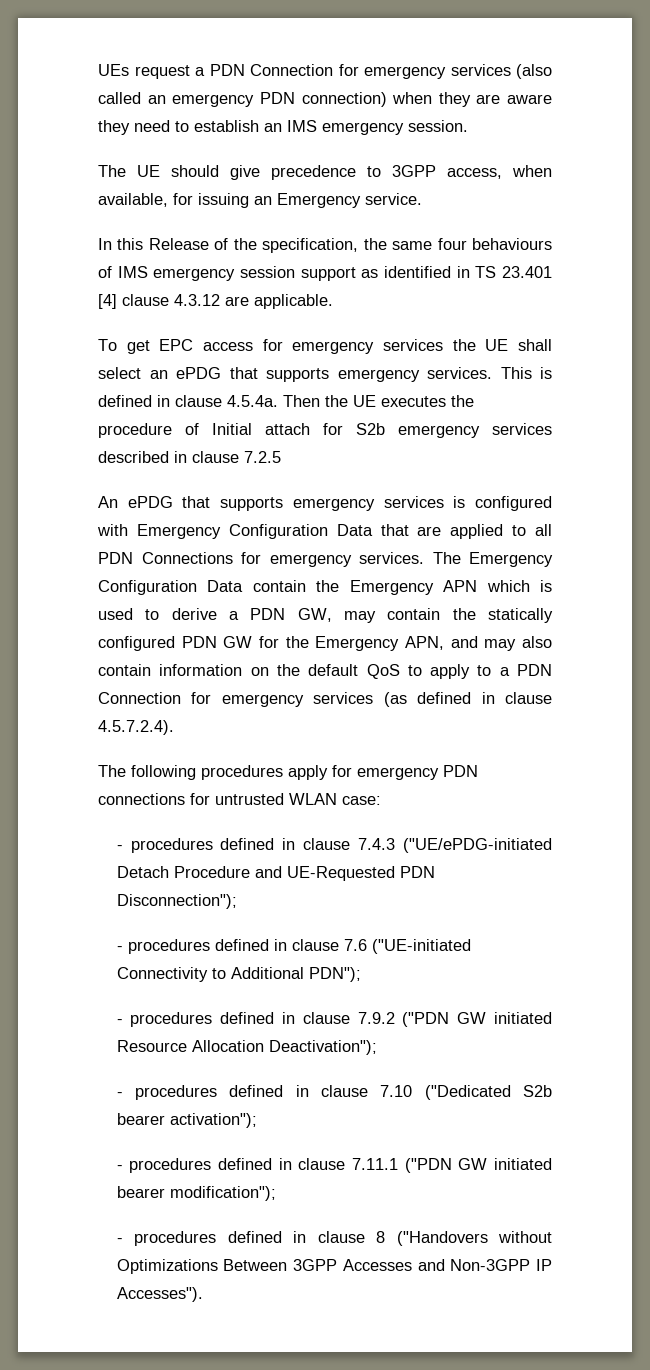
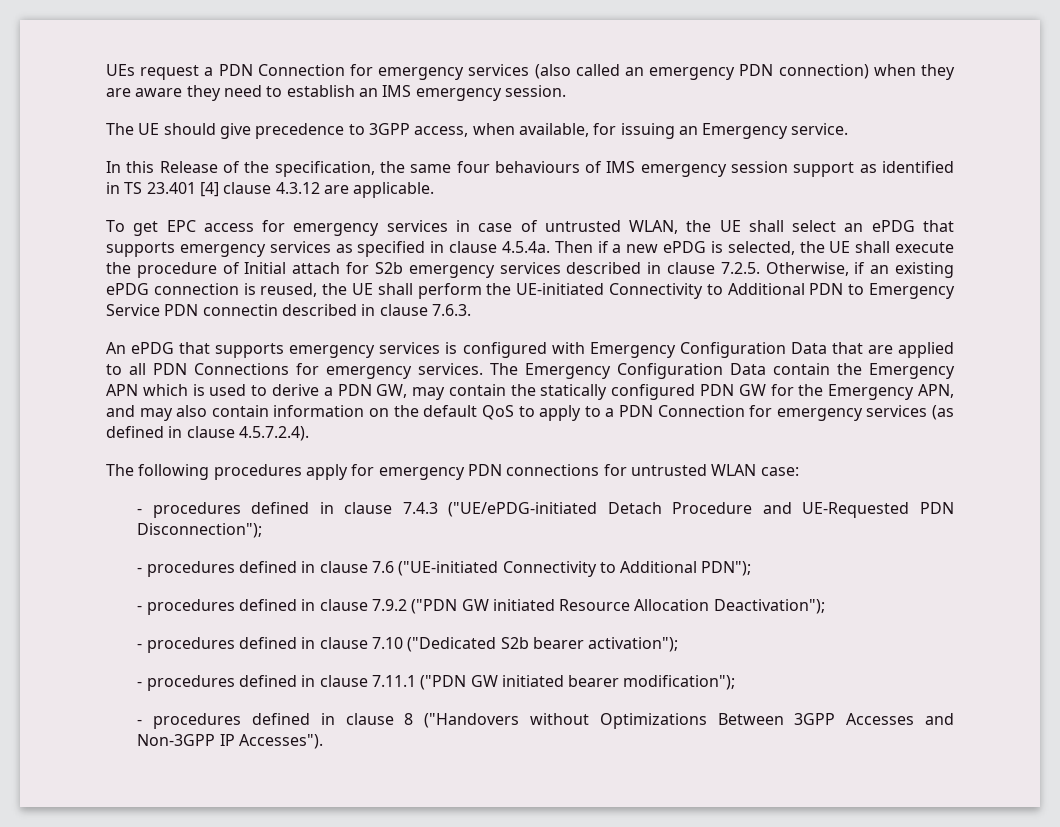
- To get EPC access for emergency services the UE shall select an ePDG that supports emergency services. This is defined in clause 4.5.4a. Then the UE executes the procedure of Initial attach for S2b emergency services described in clause 7.2.5
+ To get EPC access for emergency services in case of untrusted WLAN, the UE shall select an ePDG that supports emergency services as specified in clause 4.5.4a. Then if a new ePDG is selected, the UE shall execute the procedure of Initial attach for S2b emergency services described in clause 7.2.5. Otherwise, if an existing ePDG connection is reused, the UE shall perform the UE-initiated Connectivity to Additional PDN to Emergency Service PDN connectin described in clause 7.6.3.

